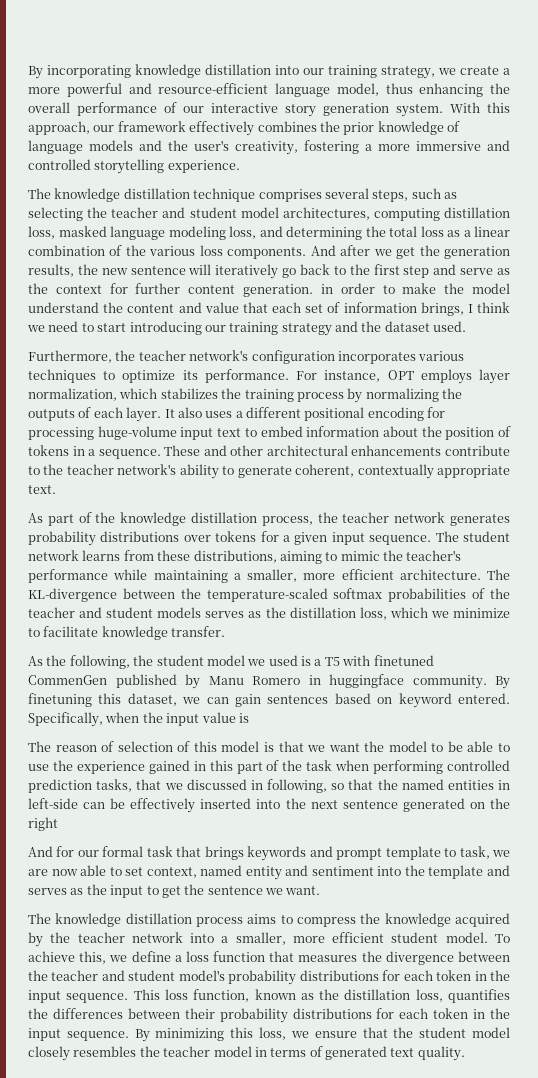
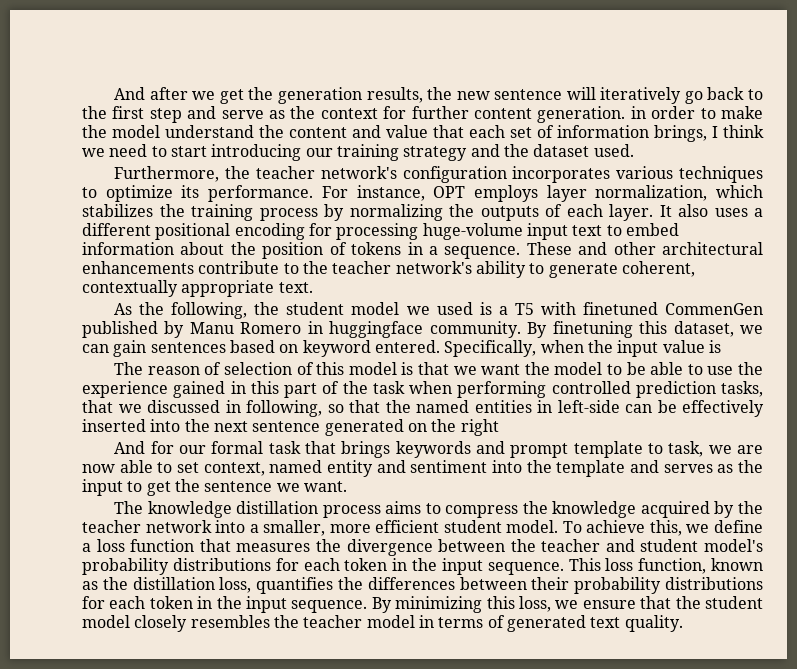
- By incorporating knowledge distillation into our training strategy, we create a more powerful and resource-efficient language model, thus enhancing the overall performance of our interactive story generation system. With this approach, our framework effectively combines the prior knowledge of language models and the user's creativity, fostering a more immersive and controlled storytelling experience.
- The knowledge distillation technique comprises several steps, such as selecting the teacher and student model architectures, computing distillation loss, masked language modeling loss, and determining the total loss as a linear combination of the various loss components.
- As part of the knowledge distillation process, the teacher network generates probability distributions over tokens for a given input sequence. The student network learns from these distributions, aiming to mimic the teacher's performance while maintaining a smaller, more efficient architecture. The KL-divergence between the temperature-scaled softmax probabilities of the teacher and student models serves as the distillation loss, which we minimize to facilitate knowledge transfer.

